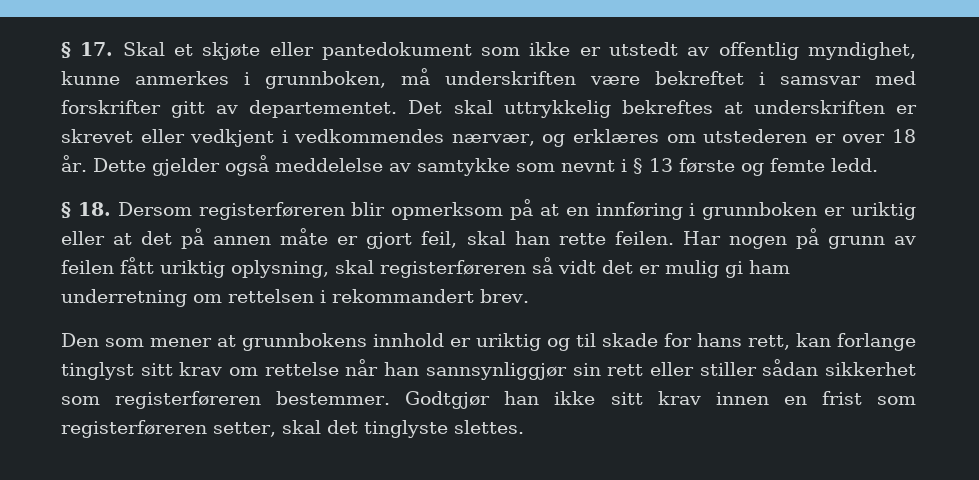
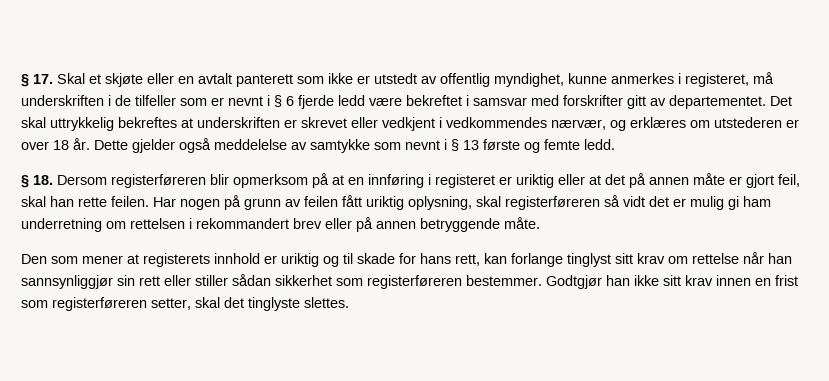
- § 17. Skal et skjøte eller pantedokument som ikke er utstedt av offentlig myndighet, kunne anmerkes i grunnboken, må underskriften være bekreftet i samsvar med forskrifter gitt av departementet.
+ § 17. Skal et skjøte eller en avtalt panterett som ikke er utstedt av offentlig myndighet, kunne anmerkes i registeret, må underskriften i de tilfeller som er nevnt i § 6 fjerde ledd være bekreftet i samsvar med forskrifter gitt av departementet.
- § 18. Dersom registerføreren blir opmerksom på at en innføring i grunnboken er uriktig eller at det på annen måte er gjort feil, skal han rette feilen.
+ § 18. Dersom registerføreren blir opmerksom på at en innføring i registeret er uriktig eller at det på annen måte er gjort feil, skal han rette feilen.
- Har nogen på grunn av feilen fått uriktig oplysning, skal registerføreren så vidt det er mulig gi ham underretning om rettelsen i rekommandert brev.
+ Har nogen på grunn av feilen fått uriktig oplysning, skal registerføreren så vidt det er mulig gi ham underretning om rettelsen i rekommandert brev eller på annen betryggende måte.
- Den som mener at grunnbokens innhold er uriktig og til skade for hans rett, kan forlange tinglyst sitt krav om rettelse når han sannsynliggjør sin rett eller stiller sådan sikkerhet som registerføreren bestemmer.
+ Den som mener at registerets innhold er uriktig og til skade for hans rett, kan forlange tinglyst sitt krav om rettelse når han sannsynliggjør sin rett eller stiller sådan sikkerhet som registerføreren bestemmer.

